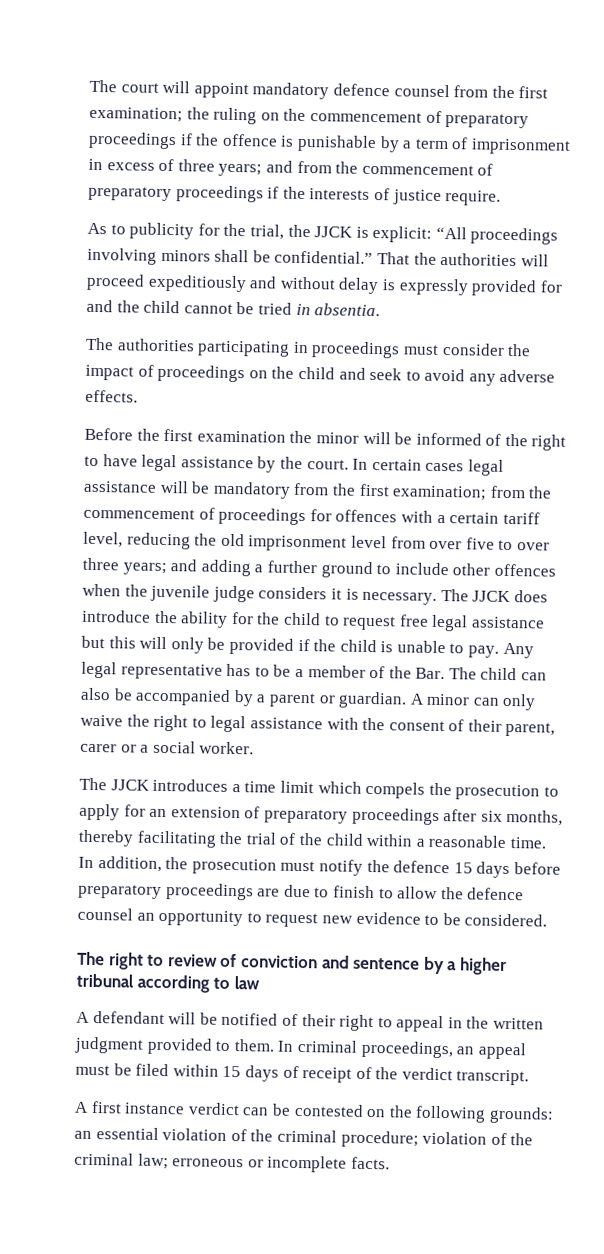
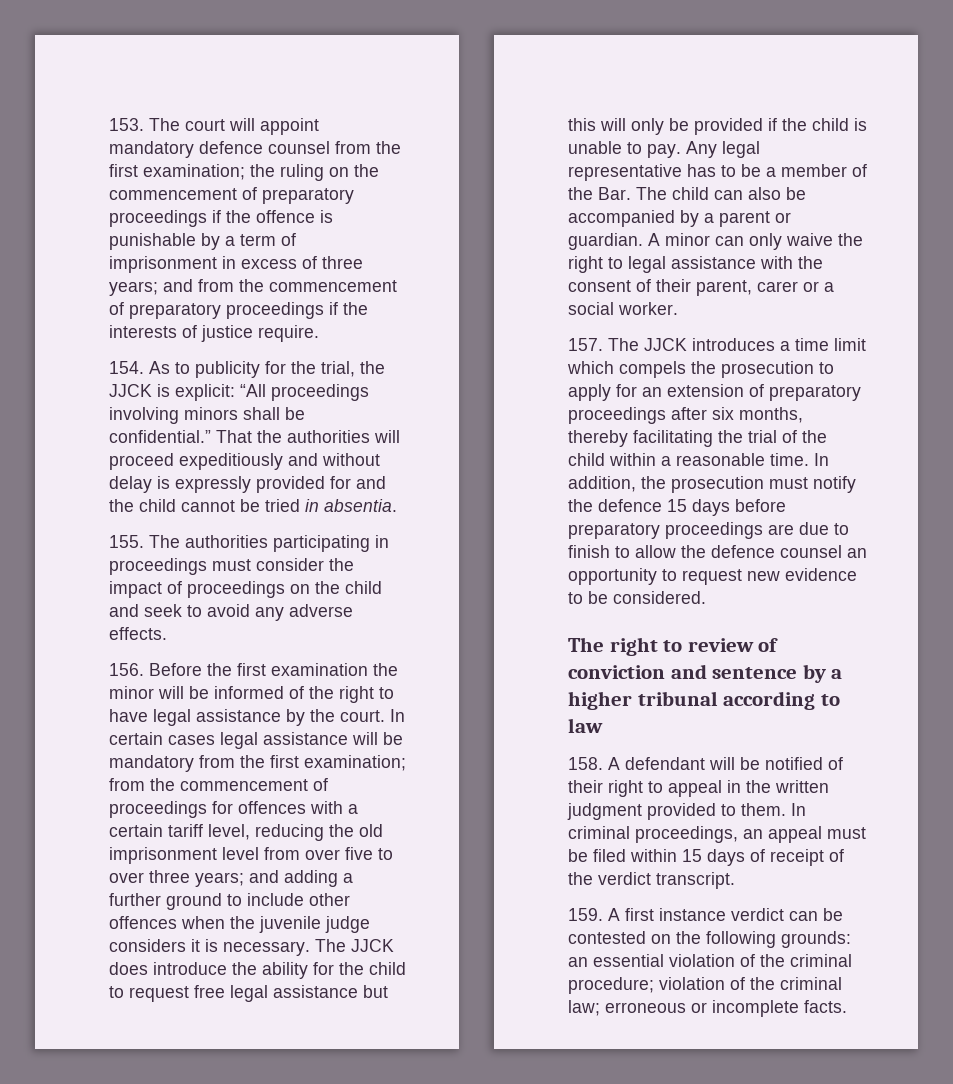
- The court will appoint mandatory defence counsel from the first examination; the ruling on the commencement of preparatory proceedings if the offence is punishable by a term of imprisonment in excess of three years; and from the commencement of preparatory proceedings if the interests of justice require.
+ 153. The court will appoint mandatory defence counsel from the first examination; the ruling on the commencement of preparatory proceedings if the offence is punishable by a term of imprisonment in excess of three years; and from the commencement of preparatory proceedings if the interests of justice require.
- As to publicity for the trial, the JJCK is explicit: “All proceedings involving minors shall be confidential.”
+ 154. As to publicity for the trial, the JJCK is explicit: “All proceedings involving minors shall be confidential.”
- The authorities participating in proceedings must consider the impact of proceedings on the child and seek to avoid any adverse effects.
+ 155. The authorities participating in proceedings must consider the impact of proceedings on the child and seek to avoid any adverse effects.
- Before the first examination the minor will be informed of the right to have legal assistance by the court.
+ 156. Before the first examination the minor will be informed of the right to have legal assistance by the court.
- The JJCK introduces a time limit which compels the prosecution to apply for an extension of preparatory proceedings after six months, thereby facilitating the trial of the child within a reasonable time.
+ 157. The JJCK introduces a time limit which compels the prosecution to apply for an extension of preparatory proceedings after six months, thereby facilitating the trial of the child within a reasonable time.
- A defendant will be notified of their right to appeal in the written judgment provided to them.
+ 158. A defendant will be notified of their right to appeal in the written judgment provided to them.
- A first instance verdict can be contested on the following grounds: an essential violation of the criminal procedure; violation of the criminal law; erroneous or incomplete facts.
+ 159. A first instance verdict can be contested on the following grounds: an essential violation of the criminal procedure; violation of the criminal law; erroneous or incomplete facts.

